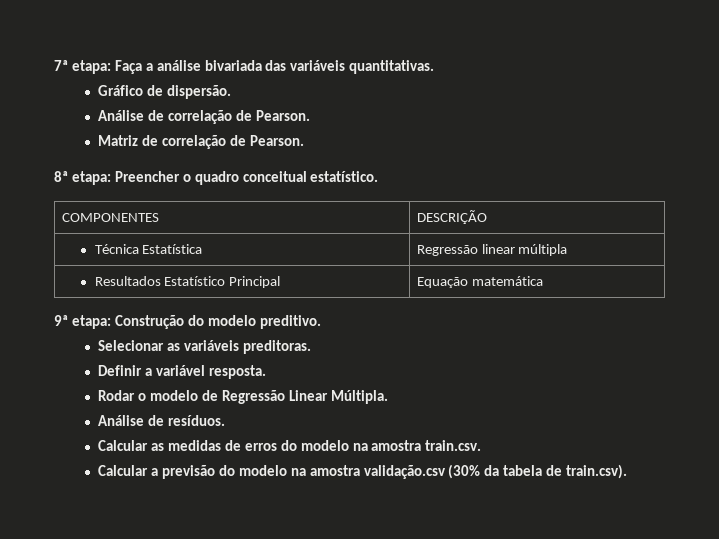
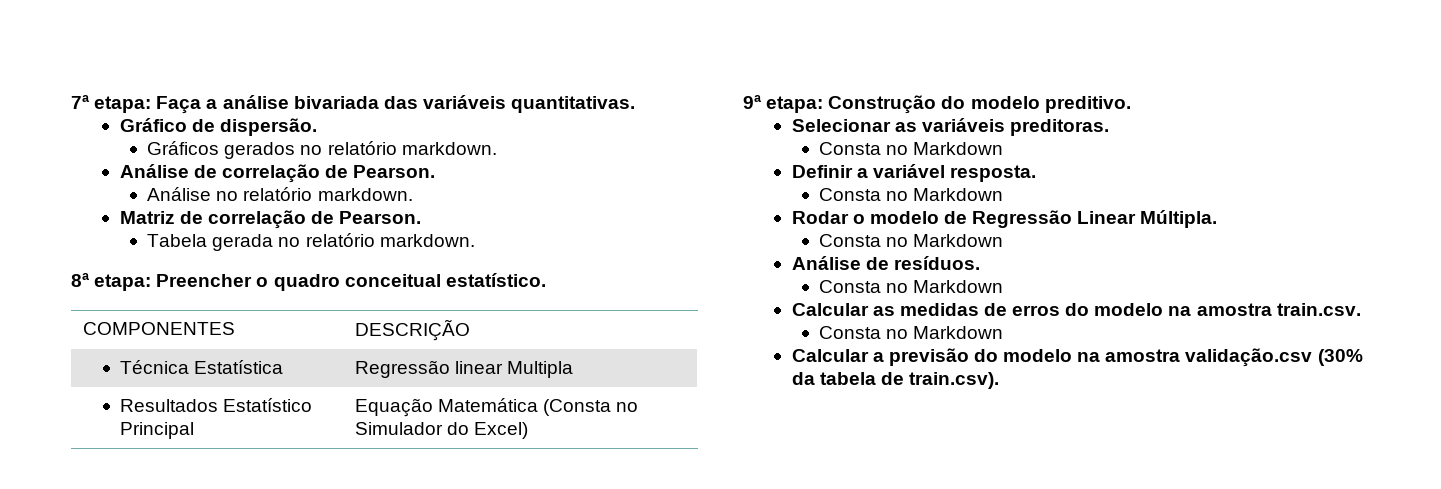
+ Gráficos gerados no relatório markdown.
+ Análise no relatório markdown.
+ Tabela gerada no relatório markdown.
- Técnica Estatística | Regressão linear múltipla
+ Técnica Estatística | Regressão linear Multipla
- Resultados Estatístico Principal | Equação matemática
+ Resultados Estatístico Principal | Equação Matemática (Consta no Simulador do Excel)
  Selecionar as variáveis preditoras.
+ Consta no Markdown
  Definir a variável resposta.
+ Consta no Markdown
  Rodar o modelo de Regressão Linear Múltipla.
+ Consta no Markdown
  Análise de resíduos.
+ Consta no Markdown
  Calcular as medidas de erros do modelo na amostra train.csv.
+ Consta no Markdown

